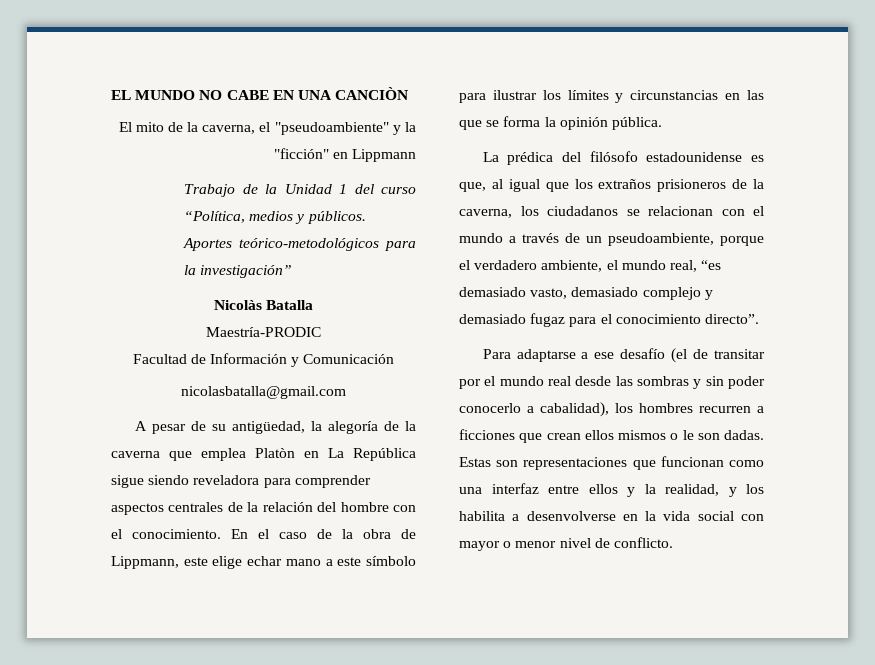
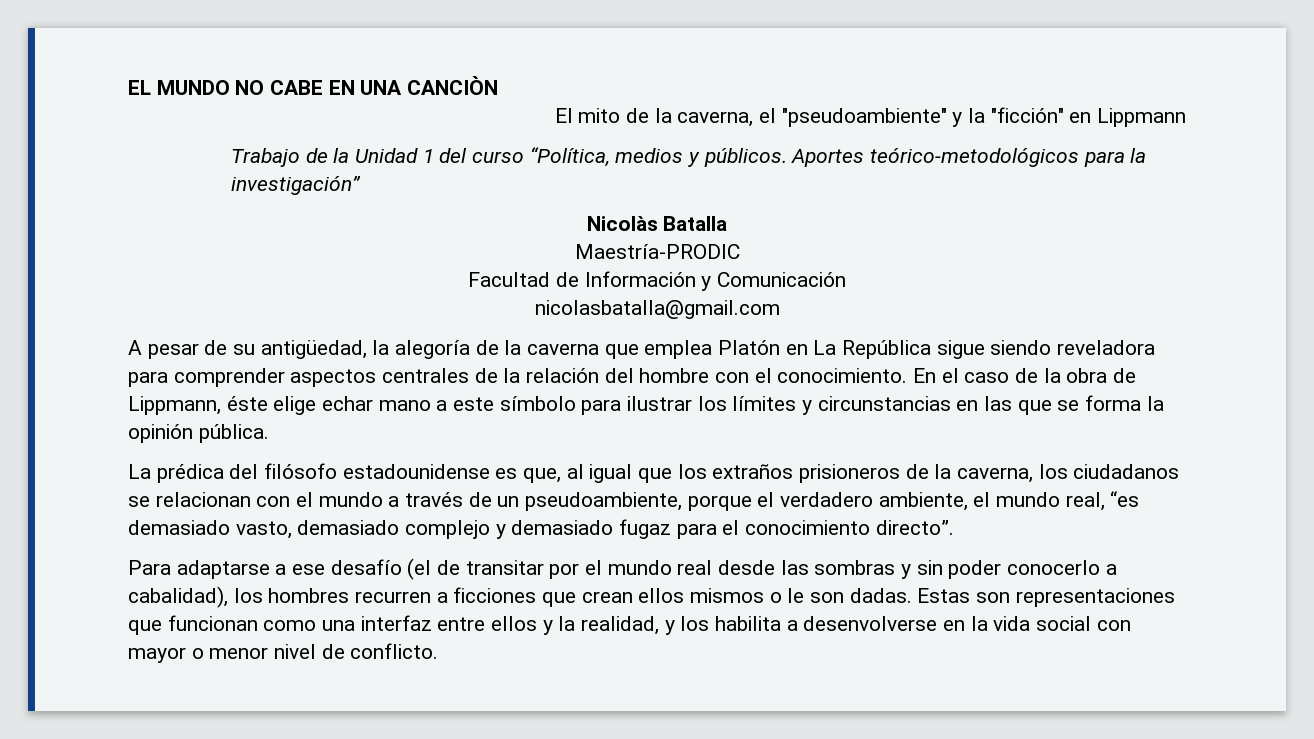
- A pesar de su antigüedad, la alegoría de la caverna que emplea Platòn en La República sigue siendo reveladora para comprender aspectos centrales de la relación del hombre con el conocimiento.
+ A pesar de su antigüedad, la alegoría de la caverna que emplea Platón en La República sigue siendo reveladora para comprender aspectos centrales de la relación del hombre con el conocimiento.
- En el caso de la obra de Lippmann, este elige echar mano a este símbolo para ilustrar los límites y circunstancias en las que se forma la opinión pública.
+ En el caso de la obra de Lippmann, éste elige echar mano a este símbolo para ilustrar los límites y circunstancias en las que se forma la opinión pública.

